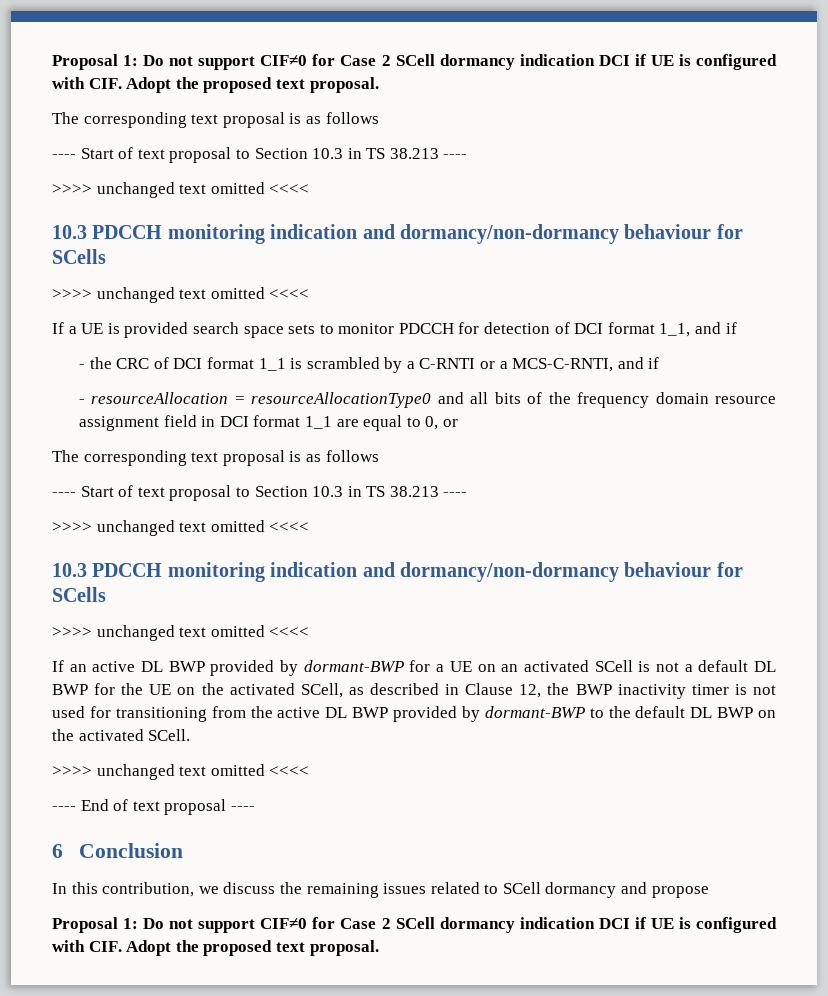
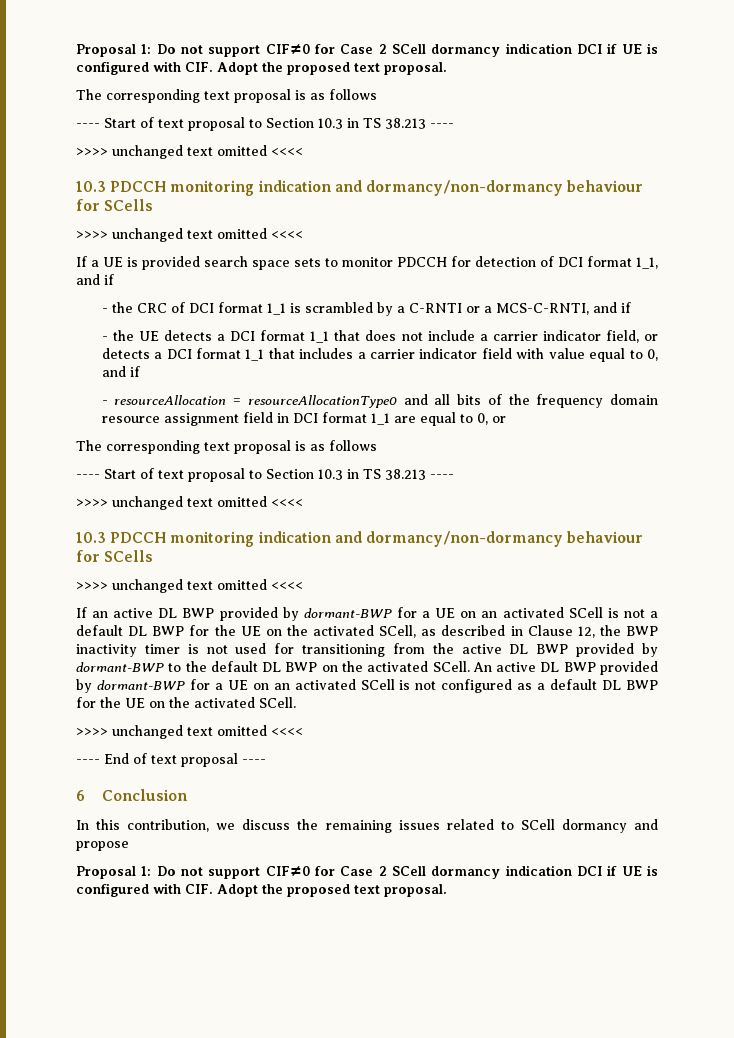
+ - the UE detects a DCI format 1_1 that does not include a carrier indicator field, or detects a DCI format 1_1 that includes a carrier indicator field with value equal to 0, and if
+ An active DL BWP provided by dormant-BWP for a UE on an activated SCell is not configured as a default DL BWP for the UE on the activated SCell.

